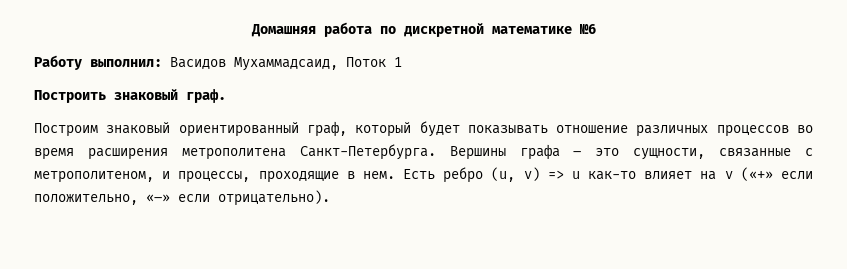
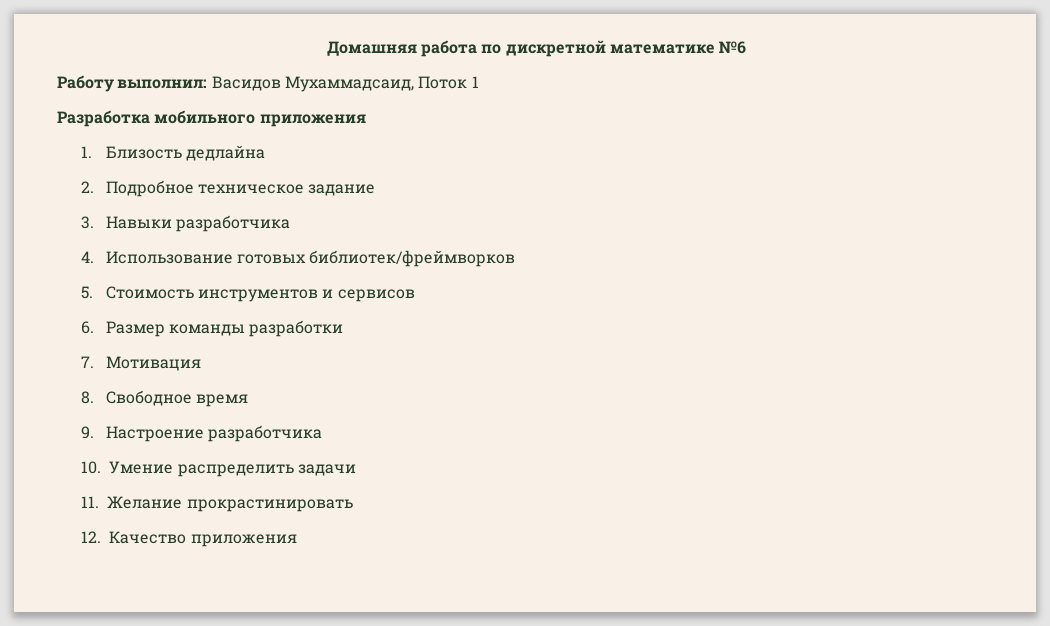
- Построить знаковый граф.
- Построим знаковый ориентированный граф, который будет показывать отношение различных процессов во время расширения метрополитена Санкт-Петербурга. Вершины графа – это сущности, связанные с метрополитеном, и процессы, проходящие в нем. Есть ребро (u, v) => u как-то влияет на v («+» если положительно, «–» если отрицательно).
+ Разработка мобильного приложения
+ 1. Близость дедлайна
+ 2. Подробное техническое задание
+ 3. Навыки разработчика
+ 4. Использование готовых библиотек/фреймворков
+ 5. Стоимость инструментов и сервисов
+ 6. Размер команды разработки
+ 7. Мотивация
+ 8. Свободное время
+ 9. Настроение разработчика
+ 10. Умение распределить задачи
+ 11. Желание прокрастинировать
+ 12. Качество приложения

